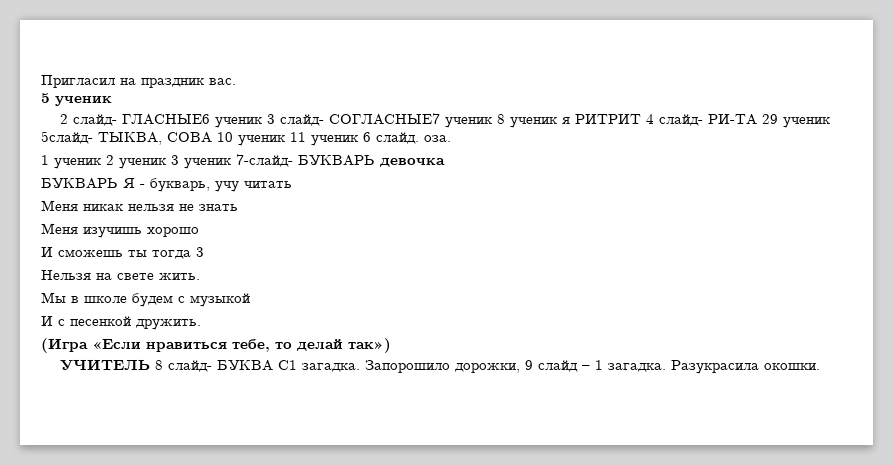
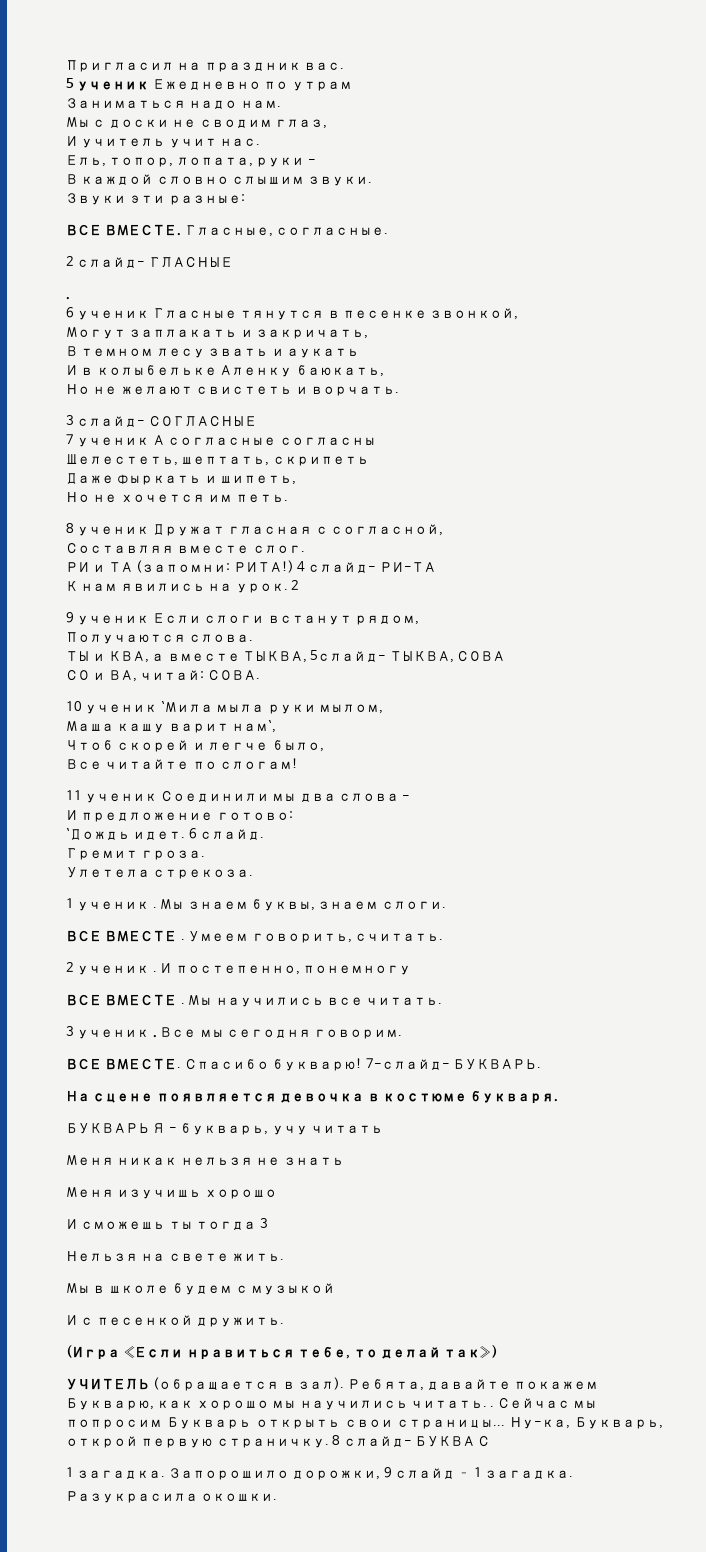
- 5 ученик
- 2 слайд- ГЛАСНЫЕ6 ученик 3 слайд- СОГЛАСНЫЕ7 ученик 8 ученик я РИТРИТ 4 слайд- РИ-ТА 29 ученик 5слайд- ТЫКВА, СОВА 10 ученик 11 ученик 6 слайд. оза.
- 1 ученик 2 ученик 3 ученик 7-слайд- БУКВАРЬ девочка
+ 5 ученик Ежедневно по утрам
+ Заниматься надо нам.
+ Мы с доски не сводим глаз,
+ И учитель учит нас.
+ Ель, топор, лопата, руки -
+ В каждой словно слышим звуки.
+ Звуки эти разные:
+ ВСЕ ВМЕСТЕ. Гласные, согласные.
+ 2 слайд- ГЛАСНЫЕ
+ .
+ 6 ученик Гласные тянутся в песенке звонкой,
+ Могут заплакать и закричать,
+ В темном лесу звать и аукать
+ И в колыбельке Аленку баюкать,
+ Но не желают свистеть и ворчать.
+ 3 слайд- СОГЛАСНЫЕ
+ 7 ученик А согласные согласны
+ Шелестеть, шептать, скрипеть
+ Даже фыркать и шипеть,
+ Но не хочется им петь.
+ 8 ученик Дружат гласная с согласной,
+ Составляя вместе слог.
+ РИ и ТА (запомни: РИТА!) 4 слайд- РИ-ТА
+ К нам явились на урок. 2
+ 9 ученик Если слоги встанут рядом,
+ Получаются слова.
+ ТЫ и КВА, а вместе ТЫКВА, 5слайд- ТЫКВА, СОВА
+ СО и ВА, читай: СОВА.
+ 10 ученик `Мила мыла руки мылом,
+ Маша кашу варит нам`,
+ Чтоб скорей и легче было,
+ Все читайте по слогам!
+ 11 ученик Соединили мы два слова -
+ И предложение готово:
+ `Дождь идет. 6 слайд.
+ Гремит гроза.
+ Улетела стрекоза.
+ 1 ученик . Мы знаем буквы, знаем слоги.
+ ВСЕ ВМЕСТЕ . Умеем говорить, считать.
+ 2 ученик . И постепенно, понемногу
+ ВСЕ ВМЕСТЕ . Мы научились все читать.
+ 3 ученик . Все мы сегодня говорим.
+ ВСЕ ВМЕСТЕ. Спасибо букварю! 7-слайд- БУКВАРЬ.
+ На сцене появляется девочка в костюме букваря.
- УЧИТЕЛЬ 8 слайд- БУКВА С1 загадка.
+ УЧИТЕЛЬ (обращается в зал). Ребята, давайте покажем Букварю, как хорошо мы научились читать. . Сейчас мы попросим Букварь открыть свои страницы... Ну-ка, Букварь, открой первую страничку. 8 слайд- БУКВА С
+ 1 загадка.
- Запорошило дорожки, 9 слайд – 1 загадка. Разукрасила окошки.
+ Запорошило дорожки, 9 слайд – 1 загадка.
+ Разукрасила окошки.

